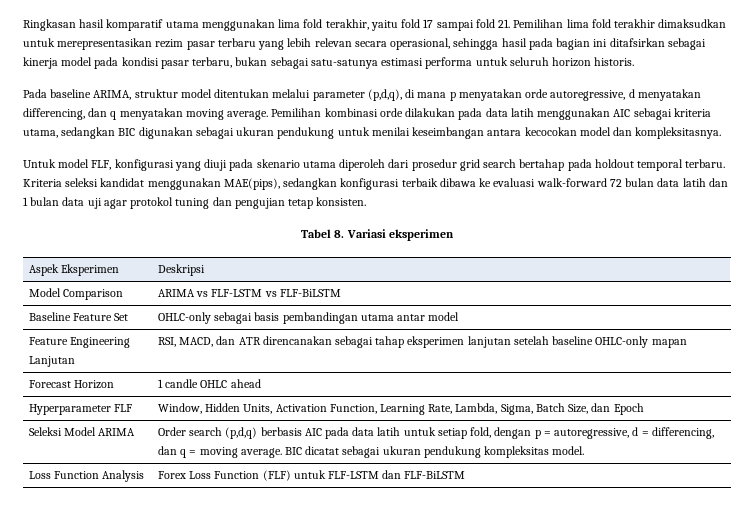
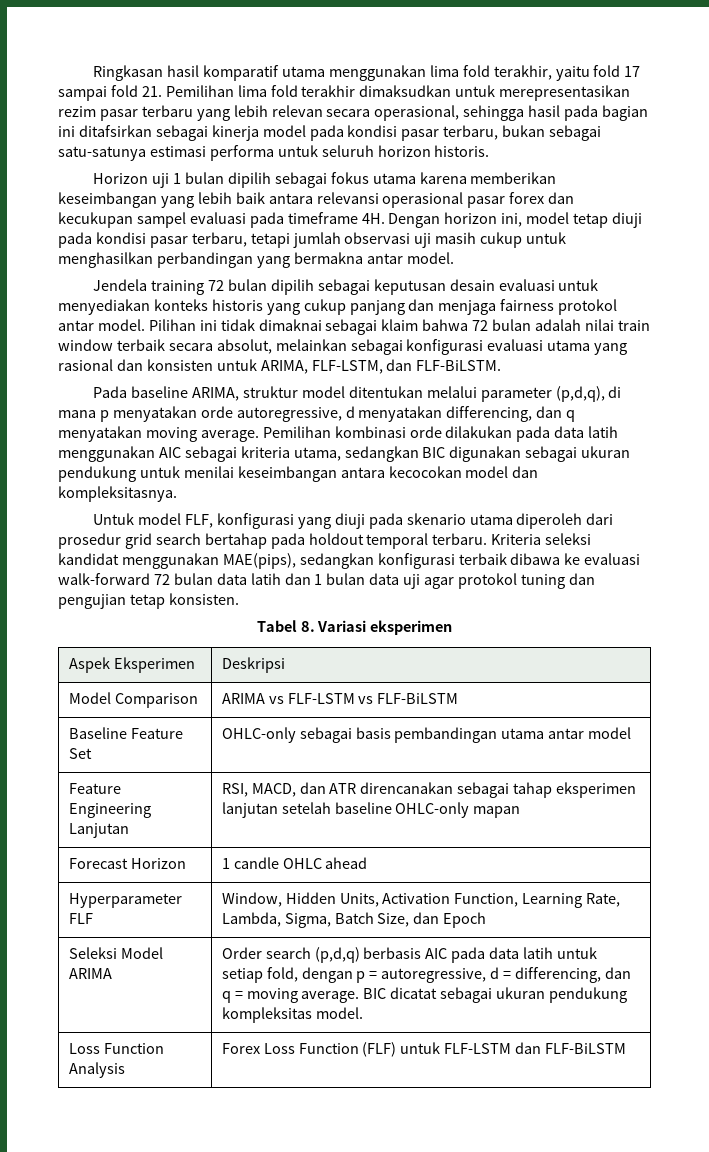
+ Horizon uji 1 bulan dipilih sebagai fokus utama karena memberikan keseimbangan yang lebih baik antara relevansi operasional pasar forex dan kecukupan sampel evaluasi pada timeframe 4H. Dengan horizon ini, model tetap diuji pada kondisi pasar terbaru, tetapi jumlah observasi uji masih cukup untuk menghasilkan perbandingan yang bermakna antar model.
+ Jendela training 72 bulan dipilih sebagai keputusan desain evaluasi untuk menyediakan konteks historis yang cukup panjang dan menjaga fairness protokol antar model. Pilihan ini tidak dimaknai sebagai klaim bahwa 72 bulan adalah nilai train window terbaik secara absolut, melainkan sebagai konfigurasi evaluasi utama yang rasional dan konsisten untuk ARIMA, FLF-LSTM, dan FLF-BiLSTM.

